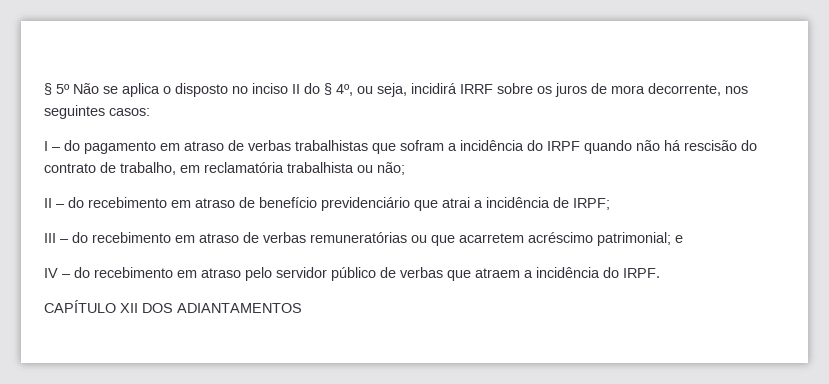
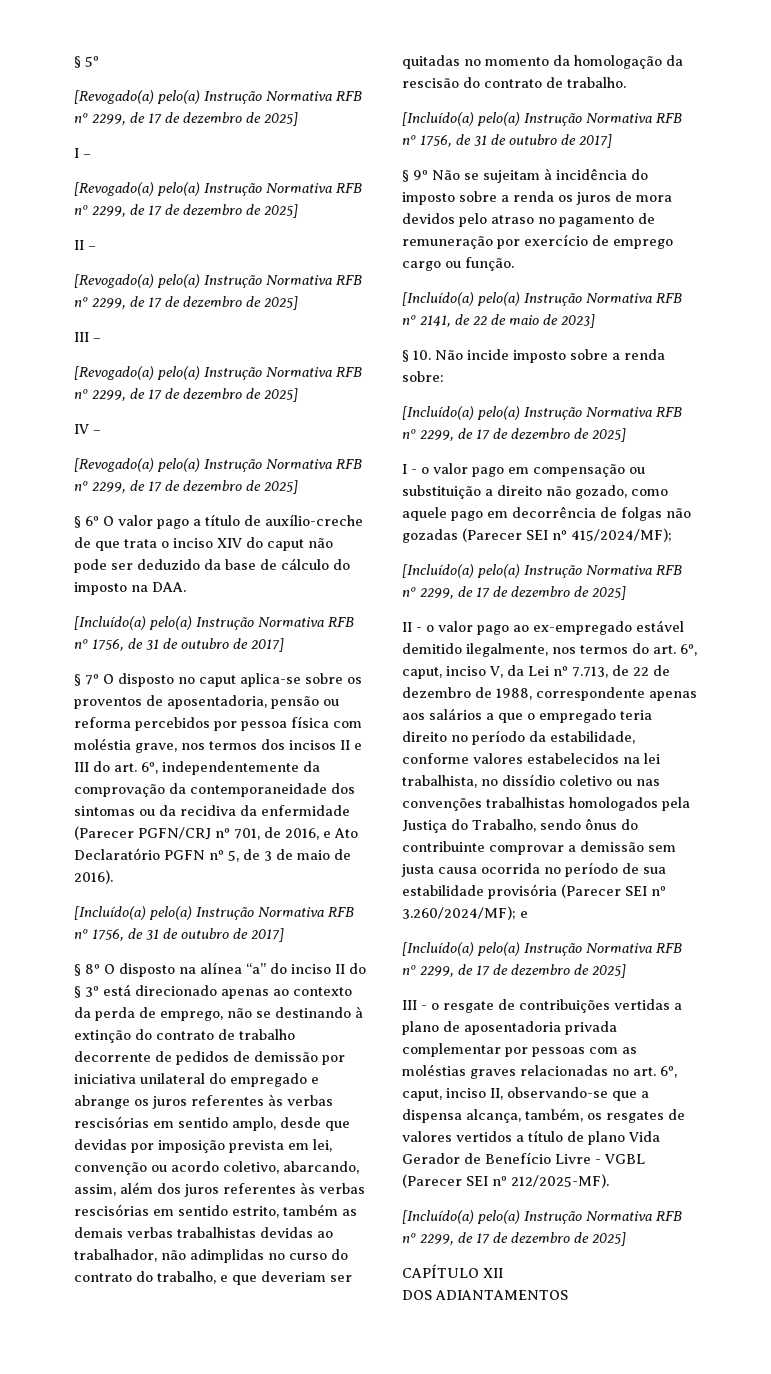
- § 5º Não se aplica o disposto no inciso II do § 4º, ou seja, incidirá IRRF sobre os juros de mora decorrente, nos seguintes casos:
- I – do pagamento em atraso de verbas trabalhistas que sofram a incidência do IRPF quando não há rescisão do contrato de trabalho, em reclamatória trabalhista ou não;
- II – do recebimento em atraso de benefício previdenciário que atrai a incidência de IRPF;
- III – do recebimento em atraso de verbas remuneratórias ou que acarretem acréscimo patrimonial; e
- IV – do recebimento em atraso pelo servidor público de verbas que atraem a incidência do IRPF.
+ § 5º
+ [Revogado(a) pelo(a) Instrução Normativa RFB nº 2299, de 17 de dezembro de 2025]
+ I –
+ [Revogado(a) pelo(a) Instrução Normativa RFB nº 2299, de 17 de dezembro de 2025]
+ II –
+ [Revogado(a) pelo(a) Instrução Normativa RFB nº 2299, de 17 de dezembro de 2025]
+ III –
+ [Revogado(a) pelo(a) Instrução Normativa RFB nº 2299, de 17 de dezembro de 2025]
+ IV –
+ [Revogado(a) pelo(a) Instrução Normativa RFB nº 2299, de 17 de dezembro de 2025]
+ § 6º O valor pago a título de auxílio-creche de que trata o inciso XIV do caput não pode ser deduzido da base de cálculo do imposto na DAA.
+ [Incluído(a) pelo(a) Instrução Normativa RFB nº 1756, de 31 de outubro de 2017]
+ § 7º O disposto no caput aplica-se sobre os proventos de aposentadoria, pensão ou reforma percebidos por pessoa física com moléstia grave, nos termos dos incisos II e III do art. 6º, independentemente da comprovação da contemporaneidade dos sintomas ou da recidiva da enfermidade (Parecer PGFN/CRJ nº 701, de 2016, e Ato Declaratório PGFN nº 5, de 3 de maio de 2016).
+ [Incluído(a) pelo(a) Instrução Normativa RFB nº 1756, de 31 de outubro de 2017]
+ § 8º O disposto na alínea “a” do inciso II do § 3º está direcionado apenas ao contexto da perda de emprego, não se destinando à extinção do contrato de trabalho decorrente de pedidos de demissão por iniciativa unilateral do empregado e abrange os juros referentes às verbas rescisórias em sentido amplo, desde que devidas por imposição prevista em lei, convenção ou acordo coletivo, abarcando, assim, além dos juros referentes às verbas rescisórias em sentido estrito, também as demais verbas trabalhistas devidas ao trabalhador, não adimplidas no curso do contrato do trabalho, e que deveriam ser quitadas no momento da homologação da rescisão do contrato de trabalho.
+ [Incluído(a) pelo(a) Instrução Normativa RFB nº 1756, de 31 de outubro de 2017]
+ § 9º Não se sujeitam à incidência do imposto sobre a renda os juros de mora devidos pelo atraso no pagamento de remuneração por exercício de emprego cargo ou função.
+ [Incluído(a) pelo(a) Instrução Normativa RFB nº 2141, de 22 de maio de 2023]
+ § 10. Não incide imposto sobre a renda sobre:
+ [Incluído(a) pelo(a) Instrução Normativa RFB nº 2299, de 17 de dezembro de 2025]
+ I - o valor pago em compensação ou substituição a direito não gozado, como aquele pago em decorrência de folgas não gozadas (Parecer SEI nº 415/2024/MF);
+ [Incluído(a) pelo(a) Instrução Normativa RFB nº 2299, de 17 de dezembro de 2025]
+ II - o valor pago ao ex-empregado estável demitido ilegalmente, nos termos do art. 6º, caput, inciso V, da Lei nº 7.713, de 22 de dezembro de 1988, correspondente apenas aos salários a que o empregado teria direito no período da estabilidade, conforme valores estabelecidos na lei trabalhista, no dissídio coletivo ou nas convenções trabalhistas homologados pela Justiça do Trabalho, sendo ônus do contribuinte comprovar a demissão sem justa causa ocorrida no período de sua estabilidade provisória (Parecer SEI nº 3.260/2024/MF); e
+ [Incluído(a) pelo(a) Instrução Normativa RFB nº 2299, de 17 de dezembro de 2025]
+ III - o resgate de contribuições vertidas a plano de aposentadoria privada complementar por pessoas com as moléstias graves relacionadas no art. 6º, caput, inciso II, observando-se que a dispensa alcança, também, os resgates de valores vertidos a título de plano Vida Gerador de Benefício Livre - VGBL (Parecer SEI nº 212/2025-MF).
+ [Incluído(a) pelo(a) Instrução Normativa RFB nº 2299, de 17 de dezembro de 2025]
- CAPÍTULO XII DOS ADIANTAMENTOS
+ CAPÍTULO XII
+ DOS ADIANTAMENTOS

